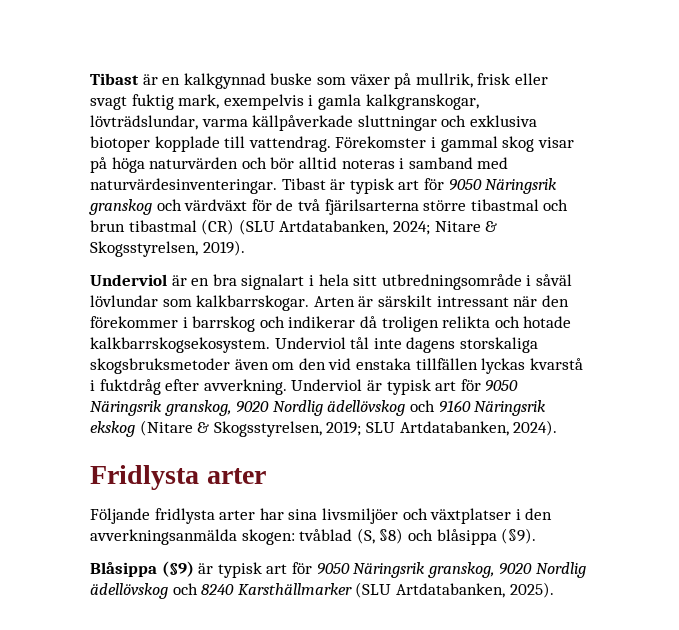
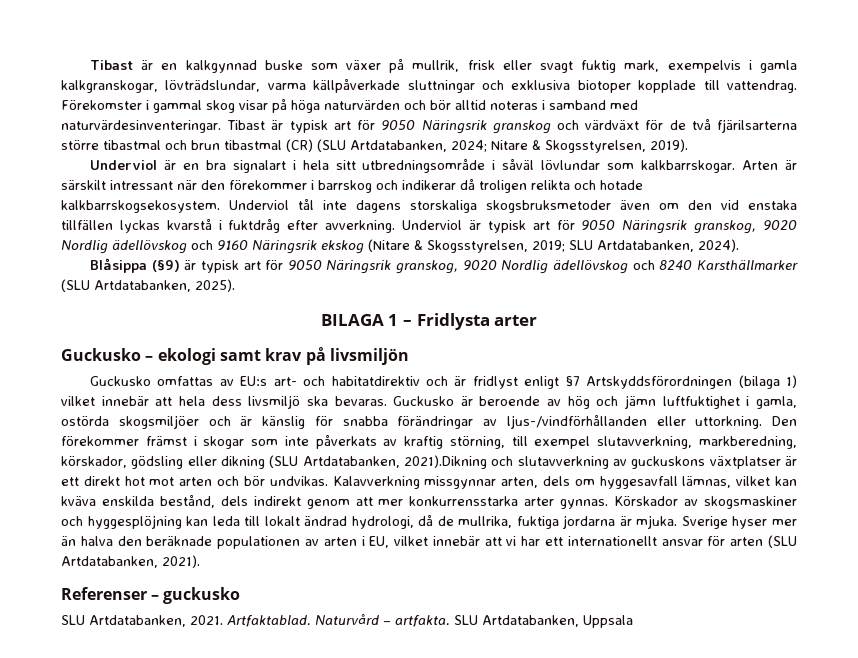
- Fridlysta arter
- Följande fridlysta arter har sina livsmiljöer och växtplatser i den avverkningsanmälda skogen: tvåblad (S, §8) och blåsippa (§9).
+ BILAGA 1 – Fridlysta arter
+ Guckusko – ekologi samt krav på livsmiljön
+ Guckusko omfattas av EU:s art- och habitatdirektiv och är fridlyst enligt §7 Artskyddsförordningen (bilaga 1) vilket innebär att hela dess livsmiljö ska bevaras. Guckusko är beroende av hög och jämn luftfuktighet i gamla, ostörda skogsmiljöer och är känslig för snabba förändringar av ljus-/vindförhållanden eller uttorkning. Den förekommer främst i skogar som inte påverkats av kraftig störning, till exempel slutavverkning, markberedning, körskador, gödsling eller dikning (SLU Artdatabanken, 2021).Dikning och slutavverkning av guckuskons växtplatser är ett direkt hot mot arten och bör undvikas. Kalavverkning missgynnar arten, dels om hyggesavfall lämnas, vilket kan kväva enskilda bestånd, dels indirekt genom att mer konkurrensstarka arter gynnas. Körskador av skogsmaskiner och hyggesplöjning kan leda till lokalt ändrad hydrologi, då de mullrika, fuktiga jordarna är mjuka. Sverige hyser mer än halva den beräknade populationen av arten i EU, vilket innebär att vi har ett internationellt ansvar för arten (SLU Artdatabanken, 2021).
+ Referenser – guckusko
+ SLU Artdatabanken, 2021. Artfaktablad. Naturvård – artfakta. SLU Artdatabanken, Uppsala

